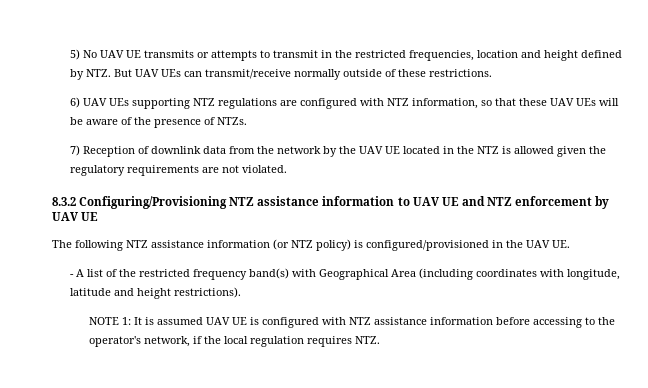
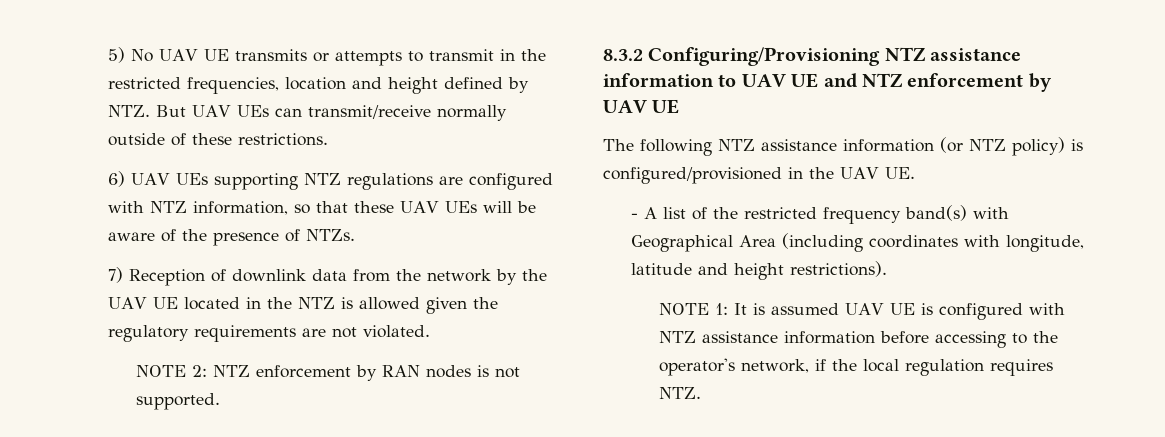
+ NOTE 2: NTZ enforcement by RAN nodes is not supported.

